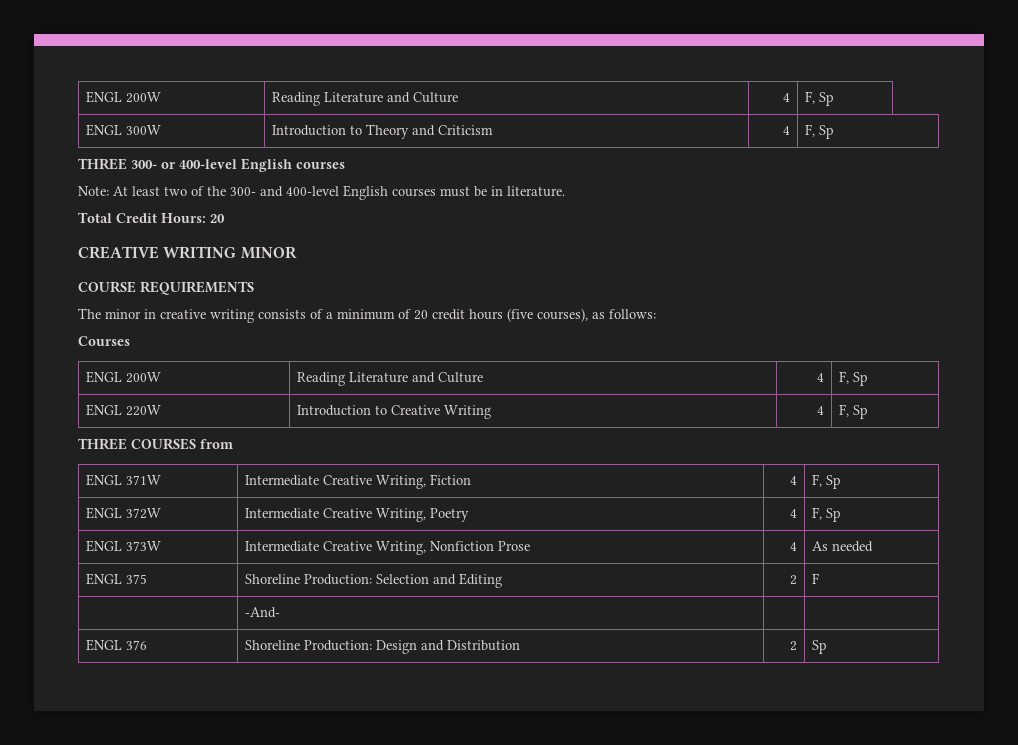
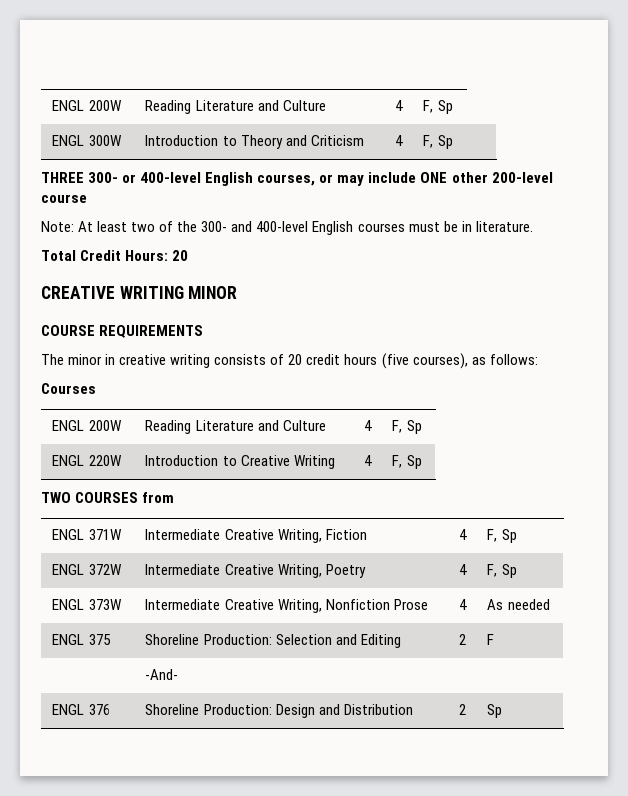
- THREE 300- or 400-level English courses
+ THREE 300- or 400-level English courses, or may include ONE other 200-level course
- The minor in creative writing consists of a minimum of 20 credit hours (five courses), as follows:
+ The minor in creative writing consists of 20 credit hours (five courses), as follows:
- THREE COURSES from
+ TWO COURSES from

